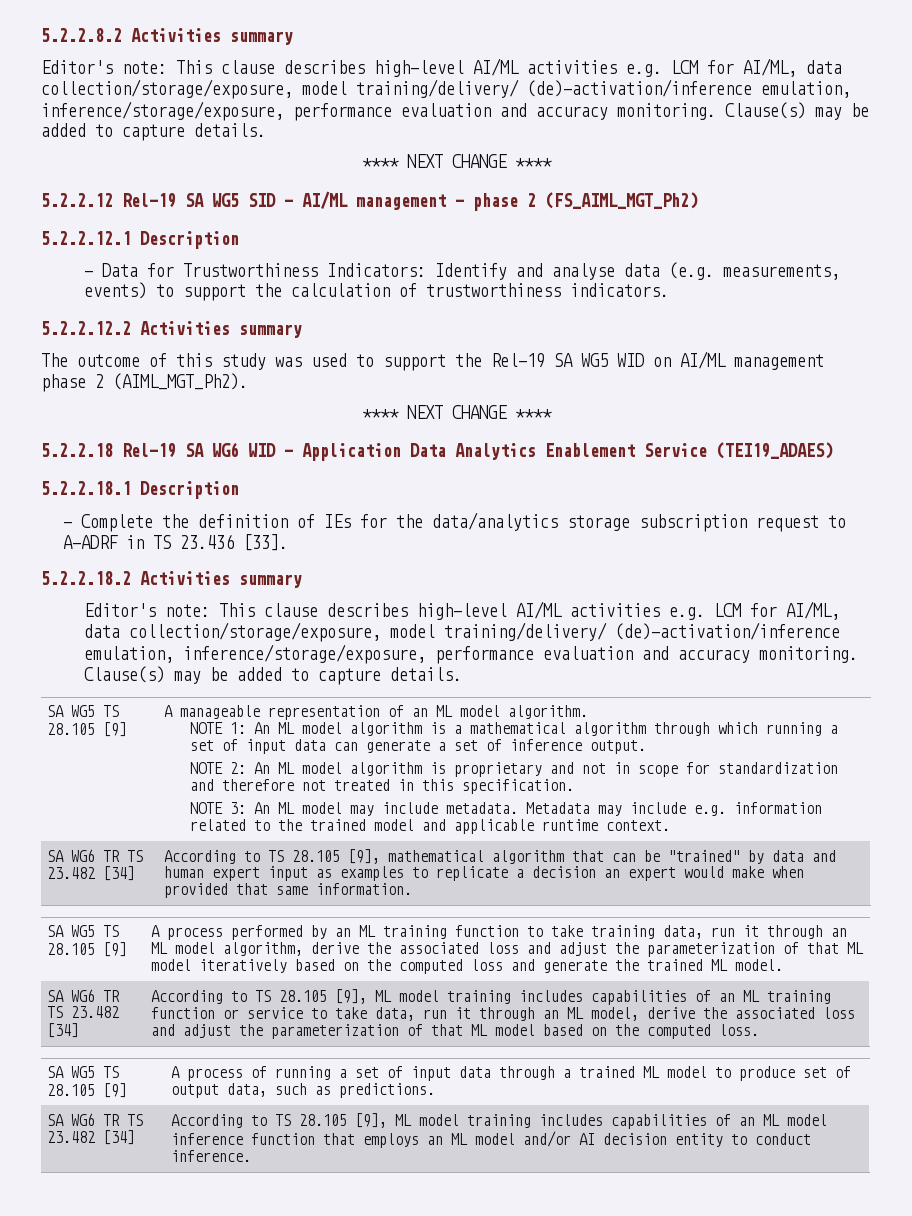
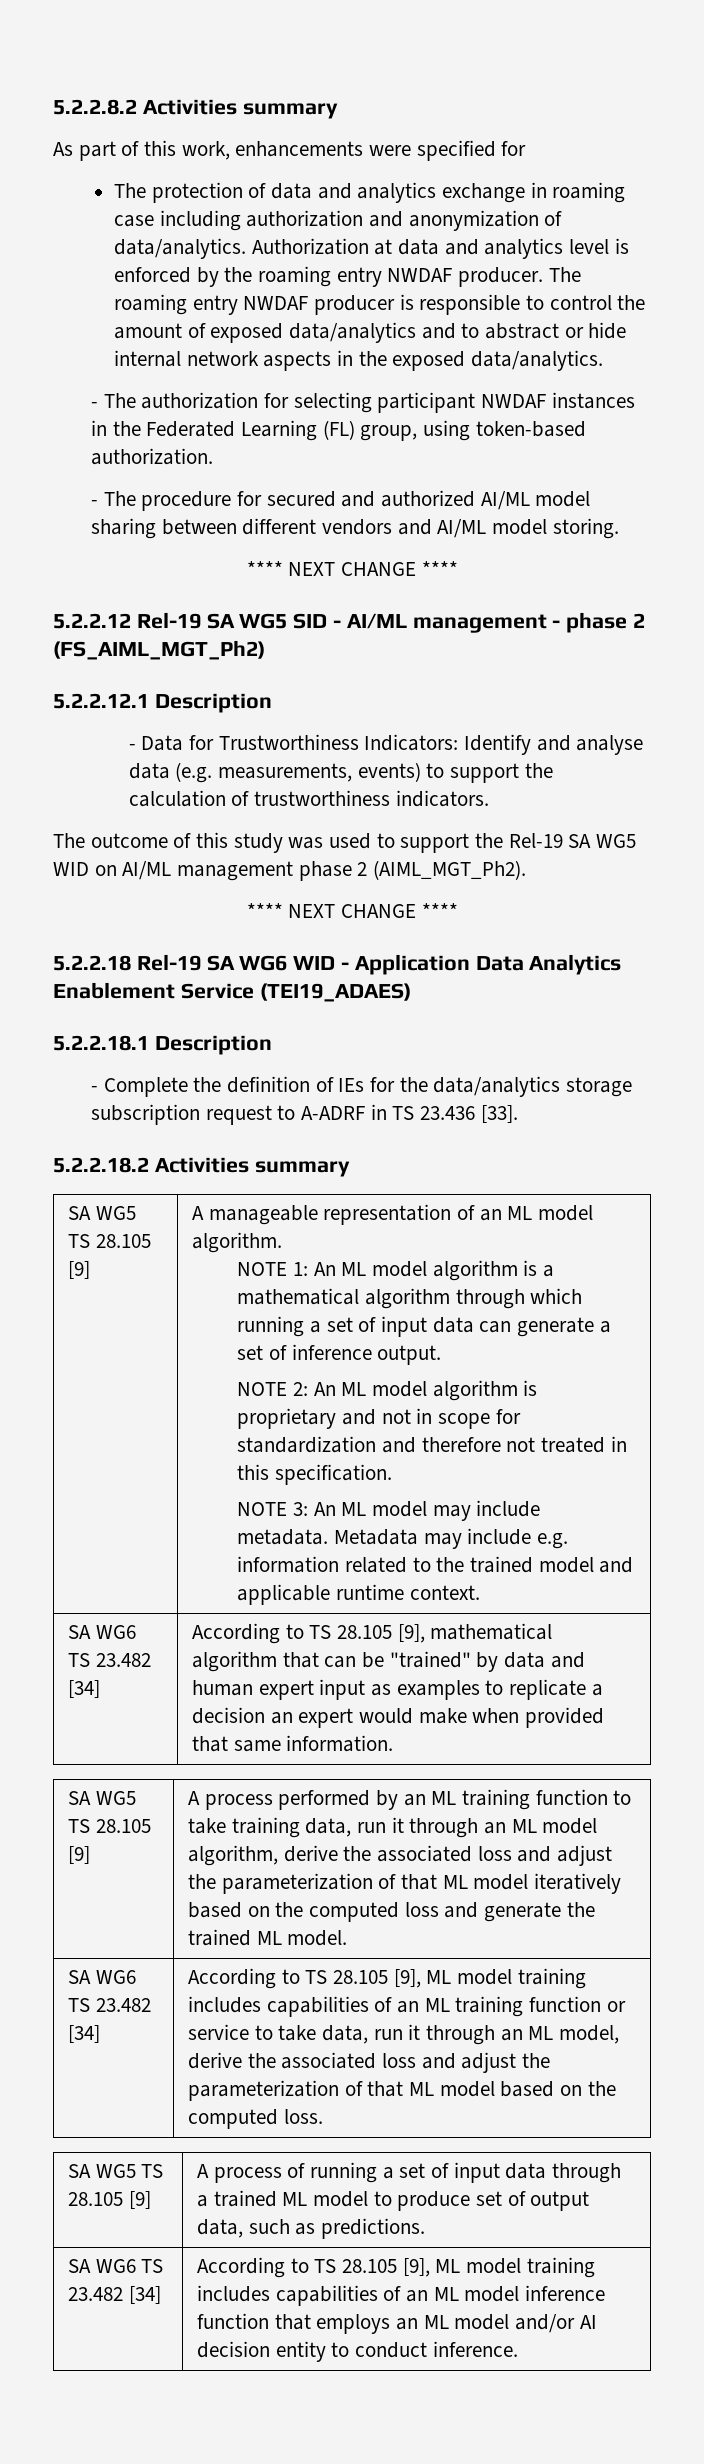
  5.2.2.8.2 Activities summary
- Editor's note: This clause describes high-level AI/ML activities e.g. LCM for AI/ML, data collection/storage/exposure, model training/delivery/ (de)-activation/inference emulation, inference/storage/exposure, performance evaluation and accuracy monitoring. Clause(s) may be added to capture details.
+ As part of this work, enhancements were specified for
+ The protection of data and analytics exchange in roaming case including authorization and anonymization of data/analytics. Authorization at data and analytics level is enforced by the roaming entry NWDAF producer. The roaming entry NWDAF producer is responsible to control the amount of exposed data/analytics and to abstract or hide internal network aspects in the exposed data/analytics.
+ - The authorization for selecting participant NWDAF instances in the Federated Learning (FL) group, using token-based authorization.
+ - The procedure for secured and authorized AI/ML model sharing between different vendors and AI/ML model storing.
- 5.2.2.12.2 Activities summary
  5.2.2.18.2 Activities summary
- Editor's note: This clause describes high-level AI/ML activities e.g. LCM for AI/ML, data collection/storage/exposure, model training/delivery/ (de)-activation/inference emulation, inference/storage/exposure, performance evaluation and accuracy monitoring. Clause(s) may be added to capture details.
- SA WG6 TR TS 23.482 [34] | According to TS 28.105 [9], mathematical algorithm that can be "trained" by data and human expert input as examples to replicate a decision an expert would make when provided that same information.
+ SA WG6 TS 23.482 [34] | According to TS 28.105 [9], mathematical algorithm that can be "trained" by data and human expert input as examples to replicate a decision an expert would make when provided that same information.
  A process performed by an ML training function to take training data, run it through an ML model algorithm, derive the associated loss and adjust the parameterization of that ML model iteratively based on the computed loss and generate the trained ML model.
- SA WG6 TR TS 23.482 [34]
+ SA WG6 TS 23.482 [34]
- SA WG6 TR TS 23.482 [34] | According to TS 28.105 [9], ML model training includes capabilities of an ML model inference function that employs an ML model and/or AI decision entity to conduct inference.
+ SA WG6 TS 23.482 [34] | According to TS 28.105 [9], ML model training includes capabilities of an ML model inference function that employs an ML model and/or AI decision entity to conduct inference.

